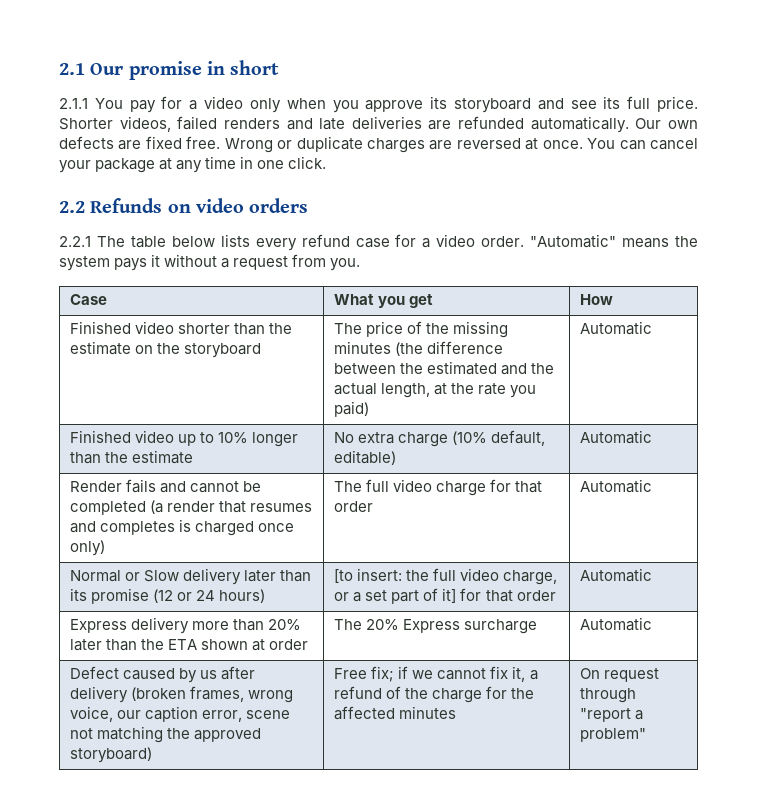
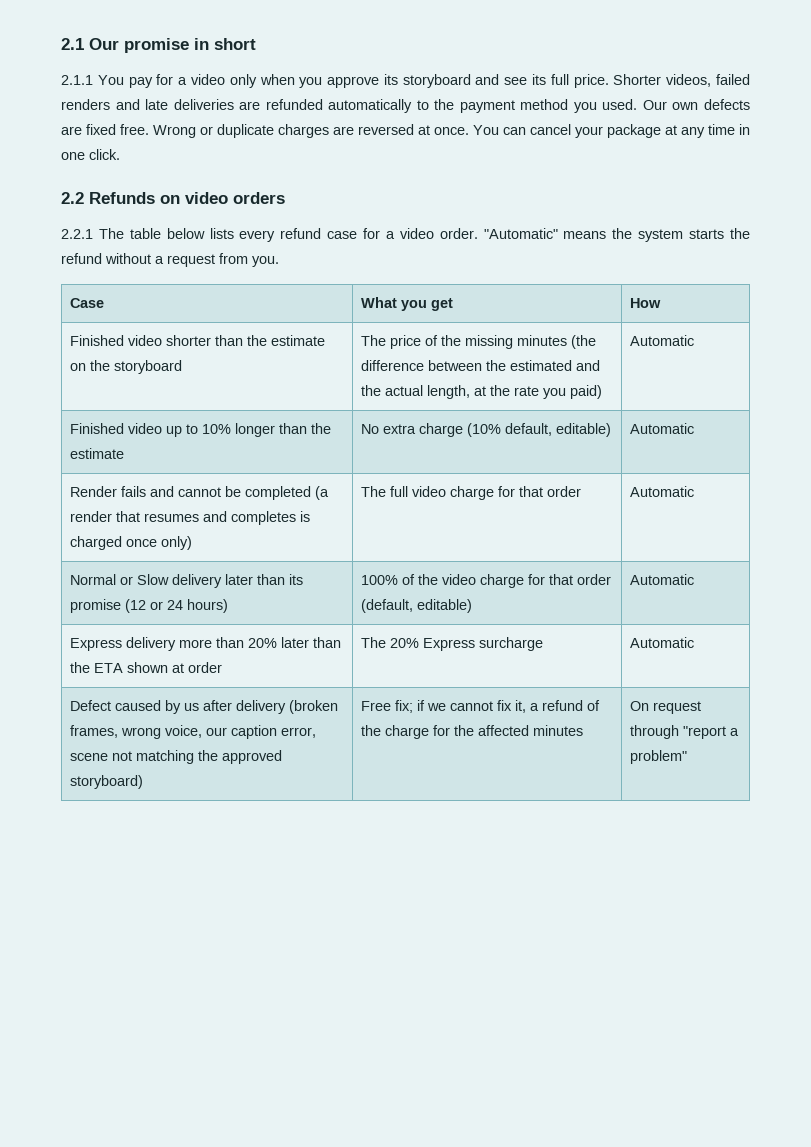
- Shorter videos, failed renders and late deliveries are refunded automatically.
+ Shorter videos, failed renders and late deliveries are refunded automatically to the payment method you used.
- "Automatic" means the system pays it without a request from you.
+ "Automatic" means the system starts the refund without a request from you.
- Normal or Slow delivery later than its promise (12 or 24 hours) | [to insert: the full video charge, or a set part of it] for that order | Automatic
+ Normal or Slow delivery later than its promise (12 or 24 hours) | 100% of the video charge for that order (default, editable) | Automatic

